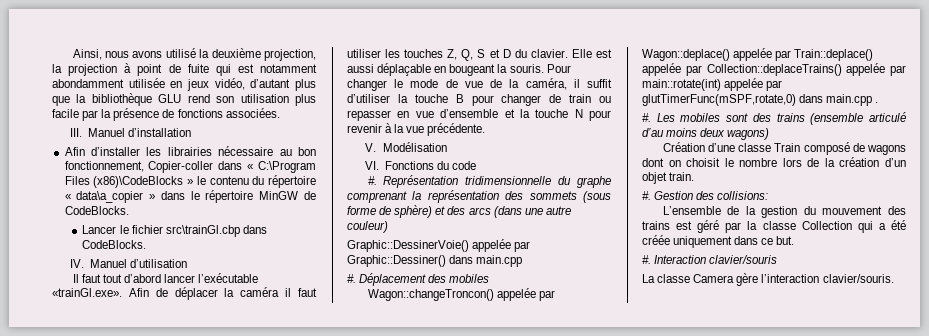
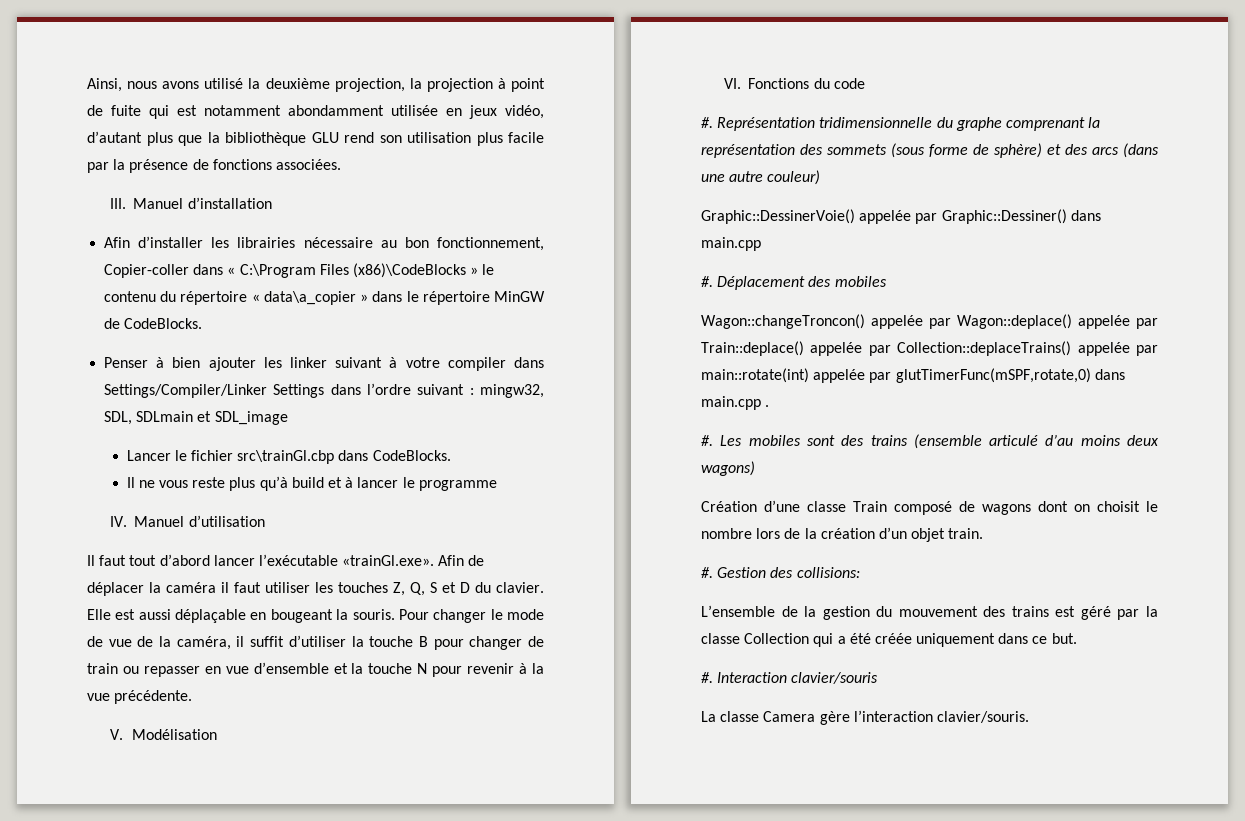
+ Penser à bien ajouter les linker suivant à votre compiler dans Settings/Compiler/Linker Settings dans l’ordre suivant : mingw32, SDL, SDLmain et SDL_image
+ Il ne vous reste plus qu’à build et à lancer le programme

